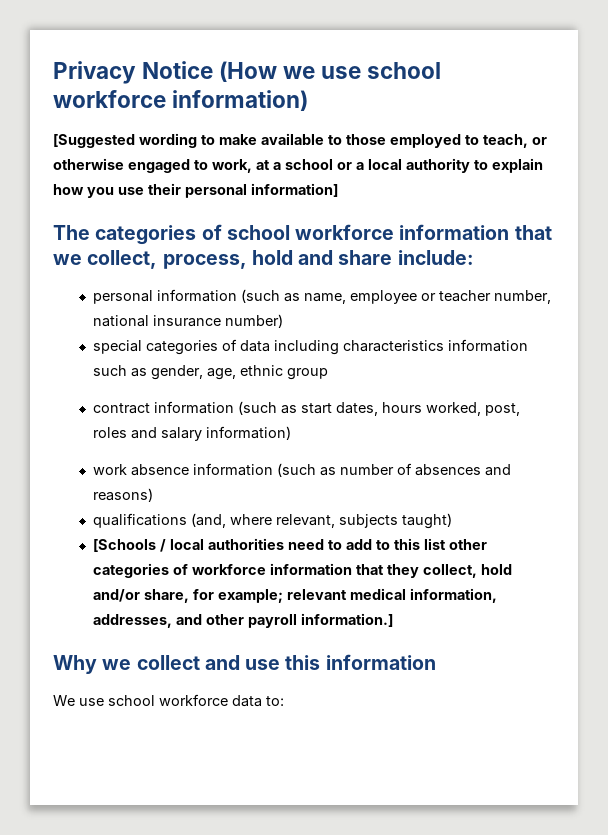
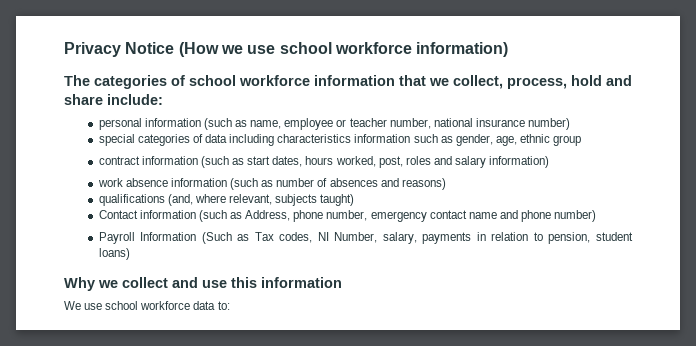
- [Suggested wording to make available to those employed to teach, or otherwise engaged to work, at a school or a local authority to explain how you use their personal information]
- [Schools / local authorities need to add to this list other categories of workforce information that they collect, hold and/or share, for example; relevant medical information, addresses, and other payroll information.]
+ Contact information (such as Address, phone number, emergency contact name and phone number)
+ Payroll Information (Such as Tax codes, NI Number, salary, payments in relation to pension, student loans)

